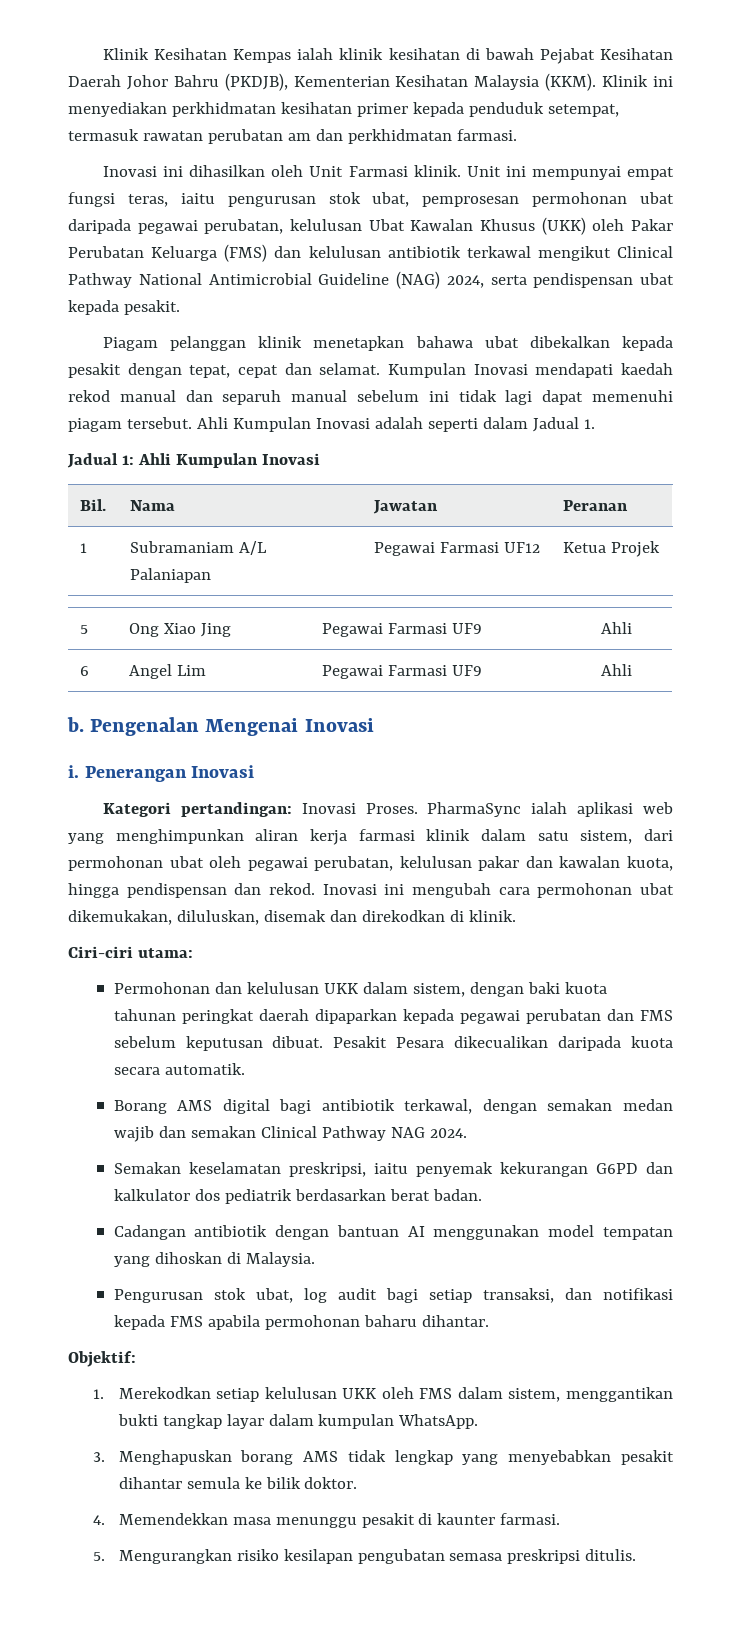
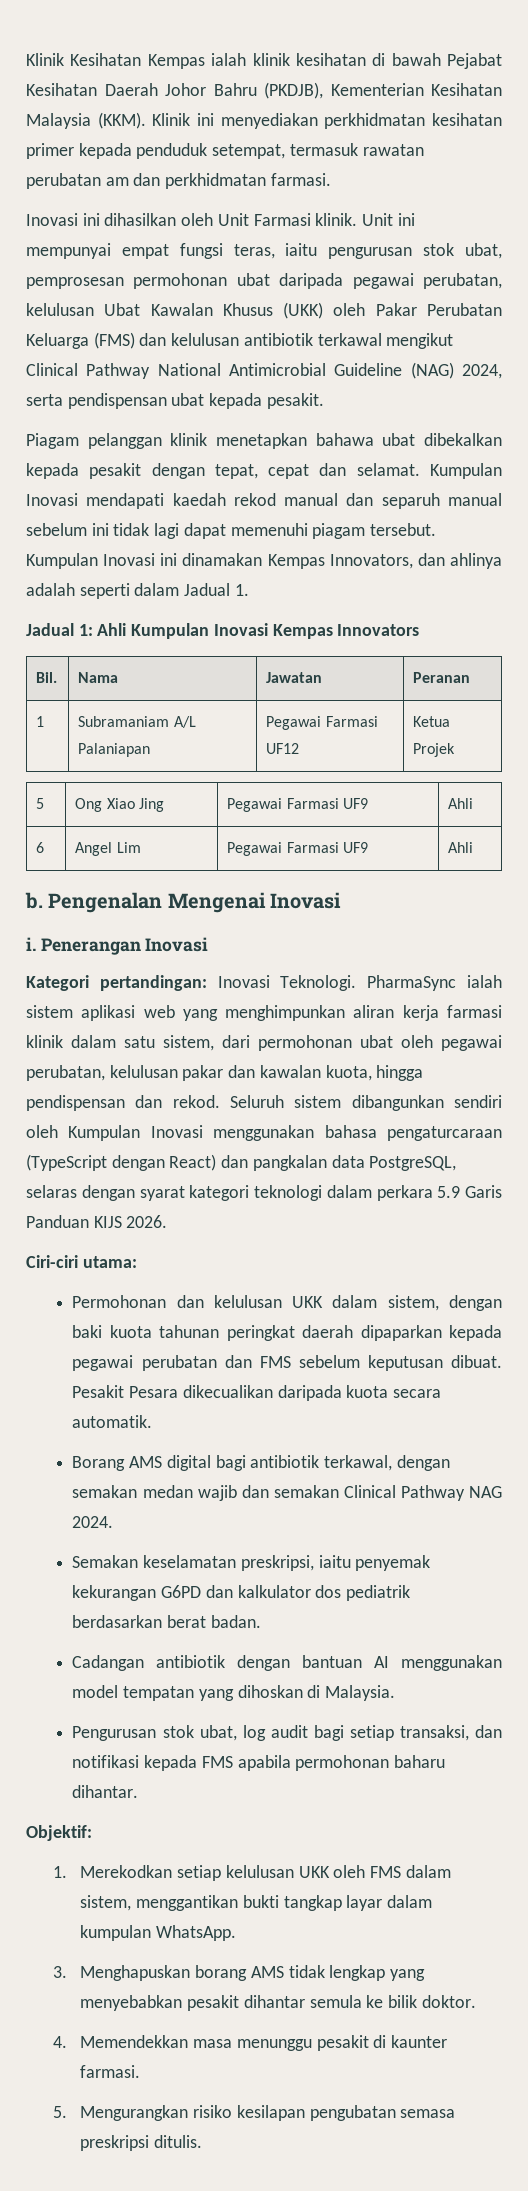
- Ahli Kumpulan Inovasi adalah seperti dalam Jadual 1.
+ Kumpulan Inovasi ini dinamakan Kempas Innovators, dan ahlinya adalah seperti dalam Jadual 1.
- Jadual 1: Ahli Kumpulan Inovasi
+ Jadual 1: Ahli Kumpulan Inovasi Kempas Innovators
- Kategori pertandingan: Inovasi Proses.
+ Kategori pertandingan: Inovasi Teknologi.
- PharmaSync ialah aplikasi web yang menghimpunkan aliran kerja farmasi klinik dalam satu sistem, dari permohonan ubat oleh pegawai perubatan, kelulusan pakar dan kawalan kuota, hingga pendispensan dan rekod.
+ PharmaSync ialah sistem aplikasi web yang menghimpunkan aliran kerja farmasi klinik dalam satu sistem, dari permohonan ubat oleh pegawai perubatan, kelulusan pakar dan kawalan kuota, hingga pendispensan dan rekod.
- Inovasi ini mengubah cara permohonan ubat dikemukakan, diluluskan, disemak dan direkodkan di klinik.
+ Seluruh sistem dibangunkan sendiri oleh Kumpulan Inovasi menggunakan bahasa pengaturcaraan (TypeScript dengan React) dan pangkalan data PostgreSQL, selaras dengan syarat kategori teknologi dalam perkara 5.9 Garis Panduan KIJS 2026.

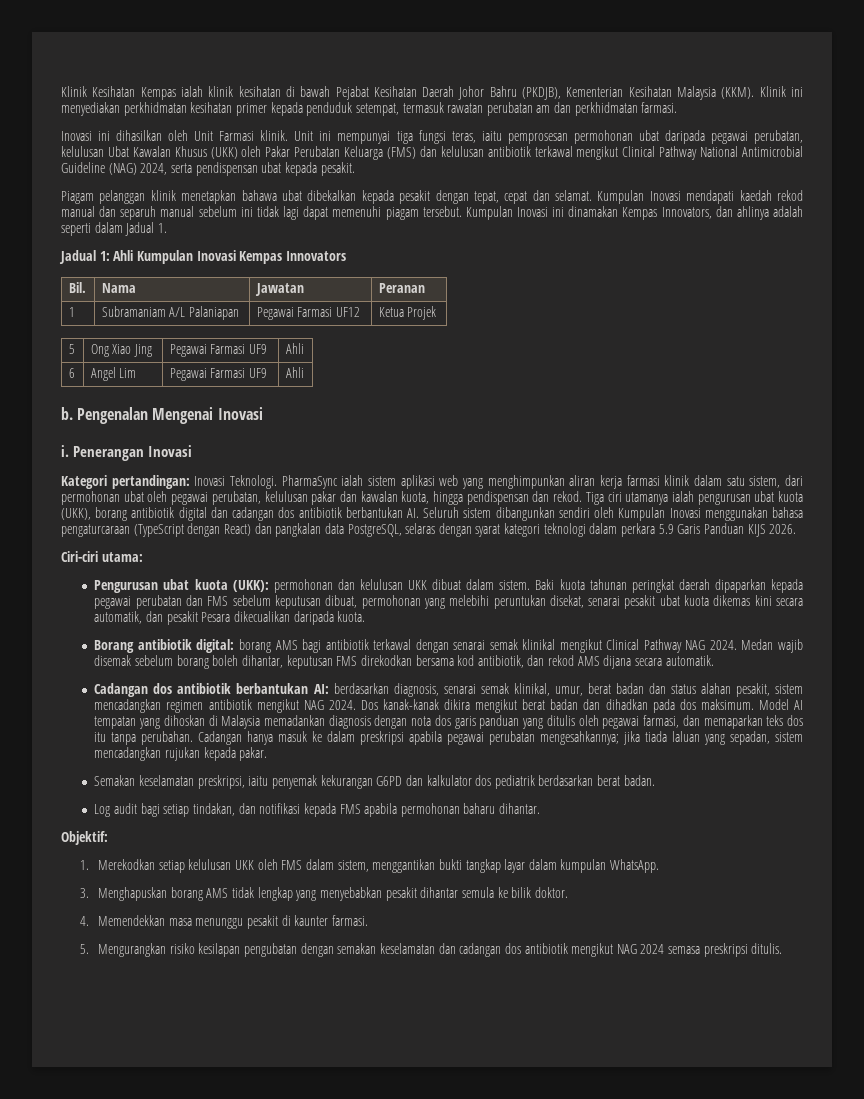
- Unit ini mempunyai empat fungsi teras, iaitu pengurusan stok ubat, pemprosesan permohonan ubat daripada pegawai perubatan, kelulusan Ubat Kawalan Khusus (UKK) oleh Pakar Perubatan Keluarga (FMS) dan kelulusan antibiotik terkawal mengikut Clinical Pathway National Antimicrobial Guideline (NAG) 2024, serta pendispensan ubat kepada pesakit.
+ Unit ini mempunyai tiga fungsi teras, iaitu pemprosesan permohonan ubat daripada pegawai perubatan, kelulusan Ubat Kawalan Khusus (UKK) oleh Pakar Perubatan Keluarga (FMS) dan kelulusan antibiotik terkawal mengikut Clinical Pathway National Antimicrobial Guideline (NAG) 2024, serta pendispensan ubat kepada pesakit.
- Seluruh sistem dibangunkan sendiri oleh Kumpulan Inovasi menggunakan bahasa pengaturcaraan (TypeScript dengan React) dan pangkalan data PostgreSQL, selaras dengan syarat kategori teknologi dalam perkara 5.9 Garis Panduan KIJS 2026.
+ Tiga ciri utamanya ialah pengurusan ubat kuota (UKK), borang antibiotik digital dan cadangan dos antibiotik berbantukan AI. Seluruh sistem dibangunkan sendiri oleh Kumpulan Inovasi menggunakan bahasa pengaturcaraan (TypeScript dengan React) dan pangkalan data PostgreSQL, selaras dengan syarat kategori teknologi dalam perkara 5.9 Garis Panduan KIJS 2026.
- Permohonan dan kelulusan UKK dalam sistem, dengan baki kuota tahunan peringkat daerah dipaparkan kepada pegawai perubatan dan FMS sebelum keputusan dibuat. Pesakit Pesara dikecualikan daripada kuota secara automatik.
- Borang AMS digital bagi antibiotik terkawal, dengan semakan medan wajib dan semakan Clinical Pathway NAG 2024.
+ Pengurusan ubat kuota (UKK): permohonan dan kelulusan UKK dibuat dalam sistem. Baki kuota tahunan peringkat daerah dipaparkan kepada pegawai perubatan dan FMS sebelum keputusan dibuat, permohonan yang melebihi peruntukan disekat, senarai pesakit ubat kuota dikemas kini secara automatik, dan pesakit Pesara dikecualikan daripada kuota.
+ Borang antibiotik digital: borang AMS bagi antibiotik terkawal dengan senarai semak klinikal mengikut Clinical Pathway NAG 2024. Medan wajib disemak sebelum borang boleh dihantar, keputusan FMS direkodkan bersama kod antibiotik, dan rekod AMS dijana secara automatik.
+ Cadangan dos antibiotik berbantukan AI: berdasarkan diagnosis, senarai semak klinikal, umur, berat badan dan status alahan pesakit, sistem mencadangkan regimen antibiotik mengikut NAG 2024. Dos kanak-kanak dikira mengikut berat badan dan dihadkan pada dos maksimum. Model AI tempatan yang dihoskan di Malaysia memadankan diagnosis dengan nota dos garis panduan yang ditulis oleh pegawai farmasi, dan memaparkan teks dos itu tanpa perubahan. Cadangan hanya masuk ke dalam preskripsi apabila pegawai perubatan mengesahkannya; jika tiada laluan yang sepadan, sistem mencadangkan rujukan kepada pakar.
- Cadangan antibiotik dengan bantuan AI menggunakan model tempatan yang dihoskan di Malaysia.
- Pengurusan stok ubat, log audit bagi setiap transaksi, dan notifikasi kepada FMS apabila permohonan baharu dihantar.
+ Log audit bagi setiap tindakan, dan notifikasi kepada FMS apabila permohonan baharu dihantar.
- 5. Mengurangkan risiko kesilapan pengubatan semasa preskripsi ditulis.
+ 5. Mengurangkan risiko kesilapan pengubatan dengan semakan keselamatan dan cadangan dos antibiotik mengikut NAG 2024 semasa preskripsi ditulis.

